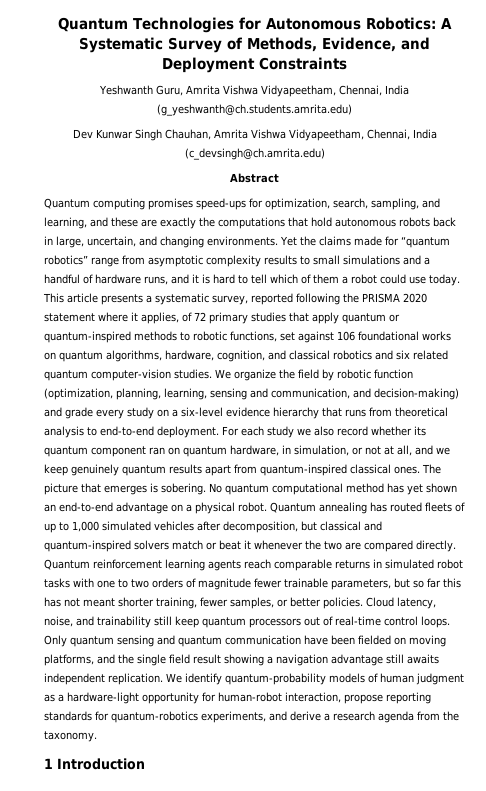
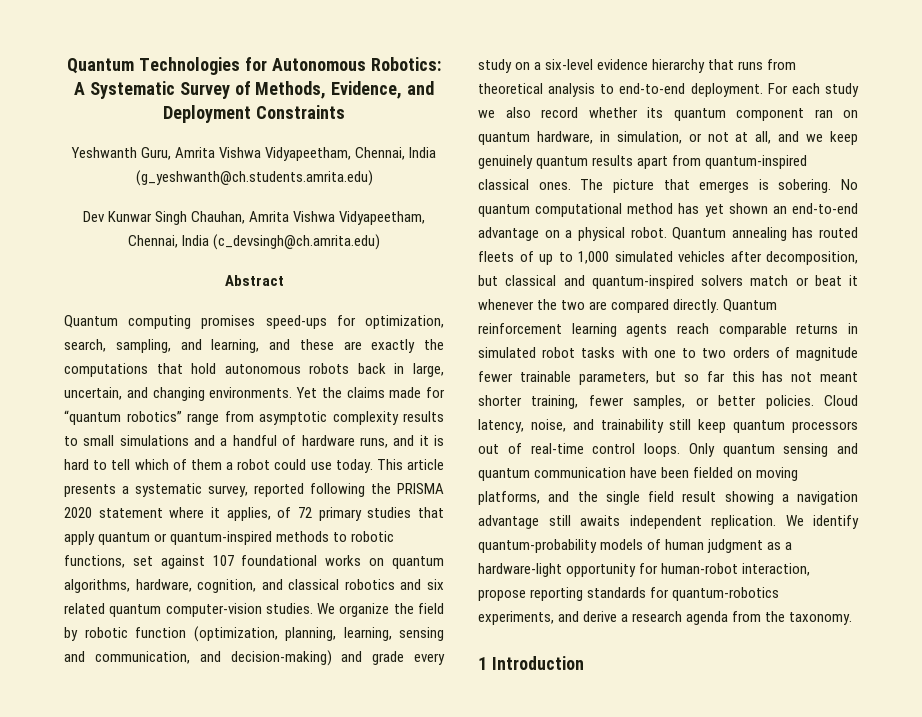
- This article presents a systematic survey, reported following the PRISMA 2020 statement where it applies, of 72 primary studies that apply quantum or quantum-inspired methods to robotic functions, set against 106 foundational works on quantum algorithms, hardware, cognition, and classical robotics and six related quantum computer-vision studies.
+ This article presents a systematic survey, reported following the PRISMA 2020 statement where it applies, of 72 primary studies that apply quantum or quantum-inspired methods to robotic functions, set against 107 foundational works on quantum algorithms, hardware, cognition, and classical robotics and six related quantum computer-vision studies.

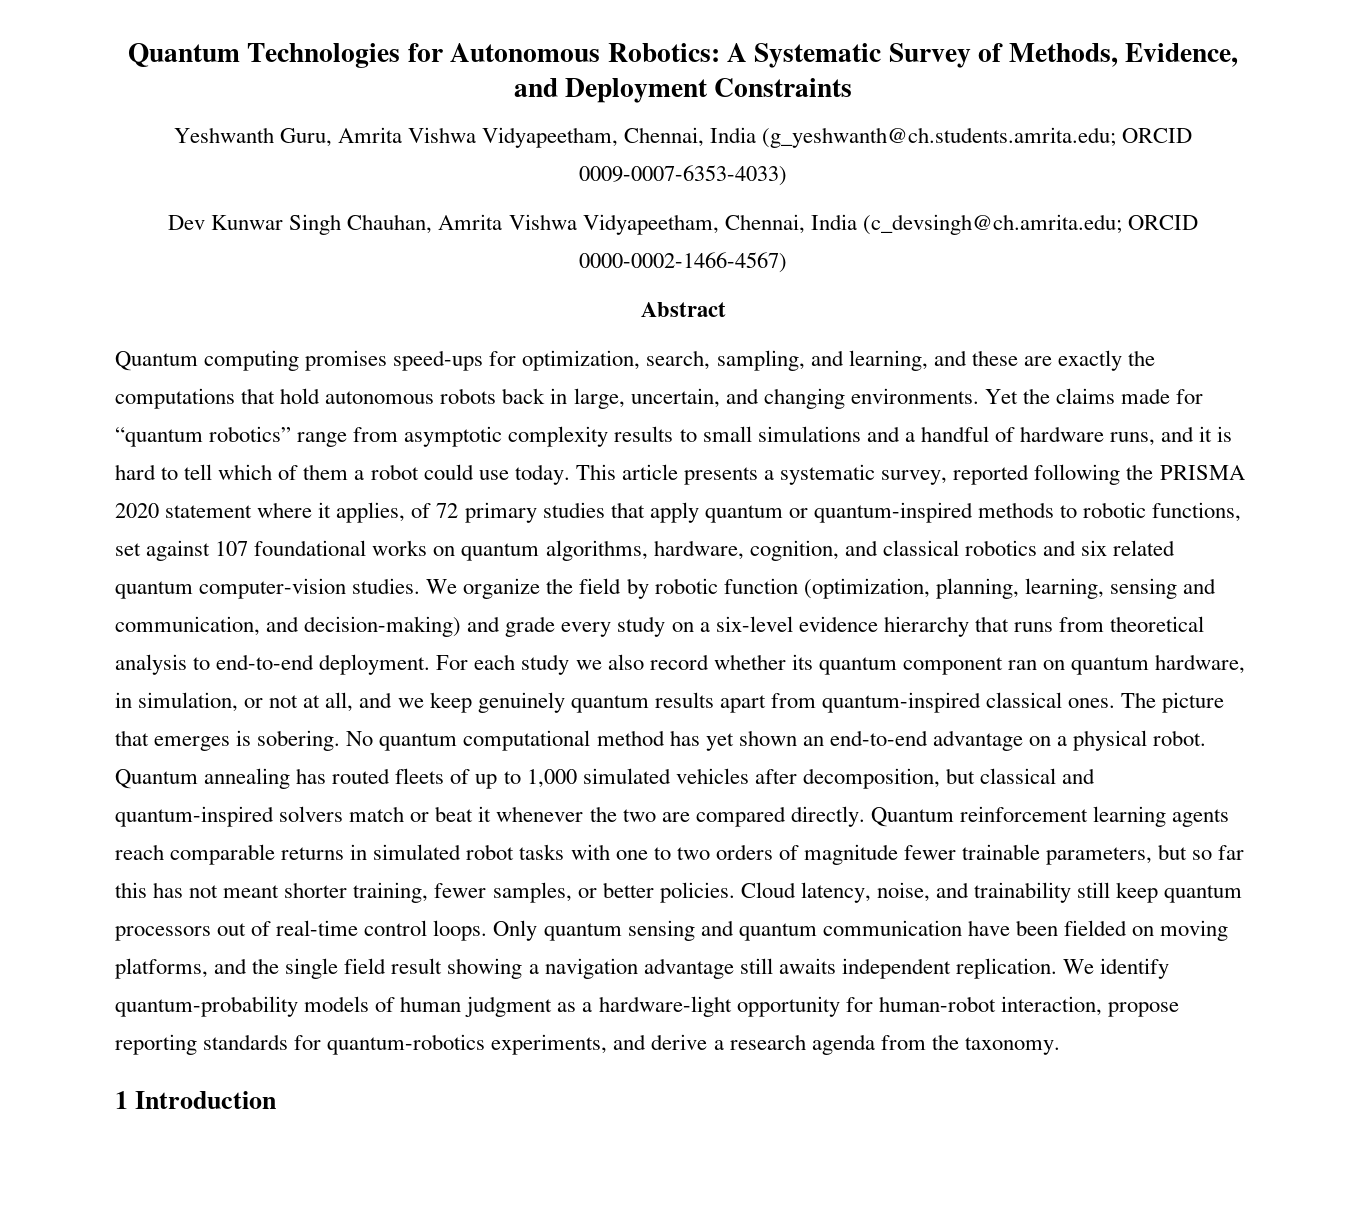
- Yeshwanth Guru, Amrita Vishwa Vidyapeetham, Chennai, India (g_yeshwanth@ch.students.amrita.edu)
+ Yeshwanth Guru, Amrita Vishwa Vidyapeetham, Chennai, India (g_yeshwanth@ch.students.amrita.edu; ORCID 0009-0007-6353-4033)
- Dev Kunwar Singh Chauhan, Amrita Vishwa Vidyapeetham, Chennai, India (c_devsingh@ch.amrita.edu)
+ Dev Kunwar Singh Chauhan, Amrita Vishwa Vidyapeetham, Chennai, India (c_devsingh@ch.amrita.edu; ORCID 0000-0002-1466-4567)

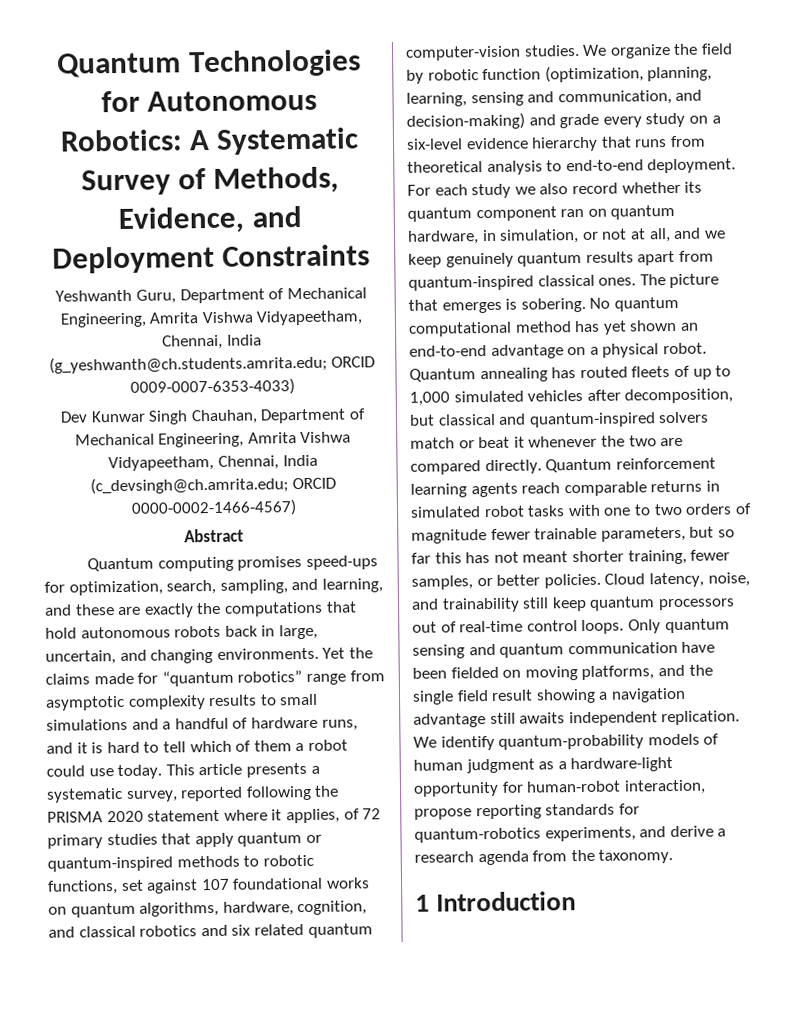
- Yeshwanth Guru, Amrita Vishwa Vidyapeetham, Chennai, India (g_yeshwanth@ch.students.amrita.edu; ORCID 0009-0007-6353-4033)
+ Yeshwanth Guru, Department of Mechanical Engineering, Amrita Vishwa Vidyapeetham, Chennai, India (g_yeshwanth@ch.students.amrita.edu; ORCID 0009-0007-6353-4033)
- Dev Kunwar Singh Chauhan, Amrita Vishwa Vidyapeetham, Chennai, India (c_devsingh@ch.amrita.edu; ORCID 0000-0002-1466-4567)
+ Dev Kunwar Singh Chauhan, Department of Mechanical Engineering, Amrita Vishwa Vidyapeetham, Chennai, India (c_devsingh@ch.amrita.edu; ORCID 0000-0002-1466-4567)

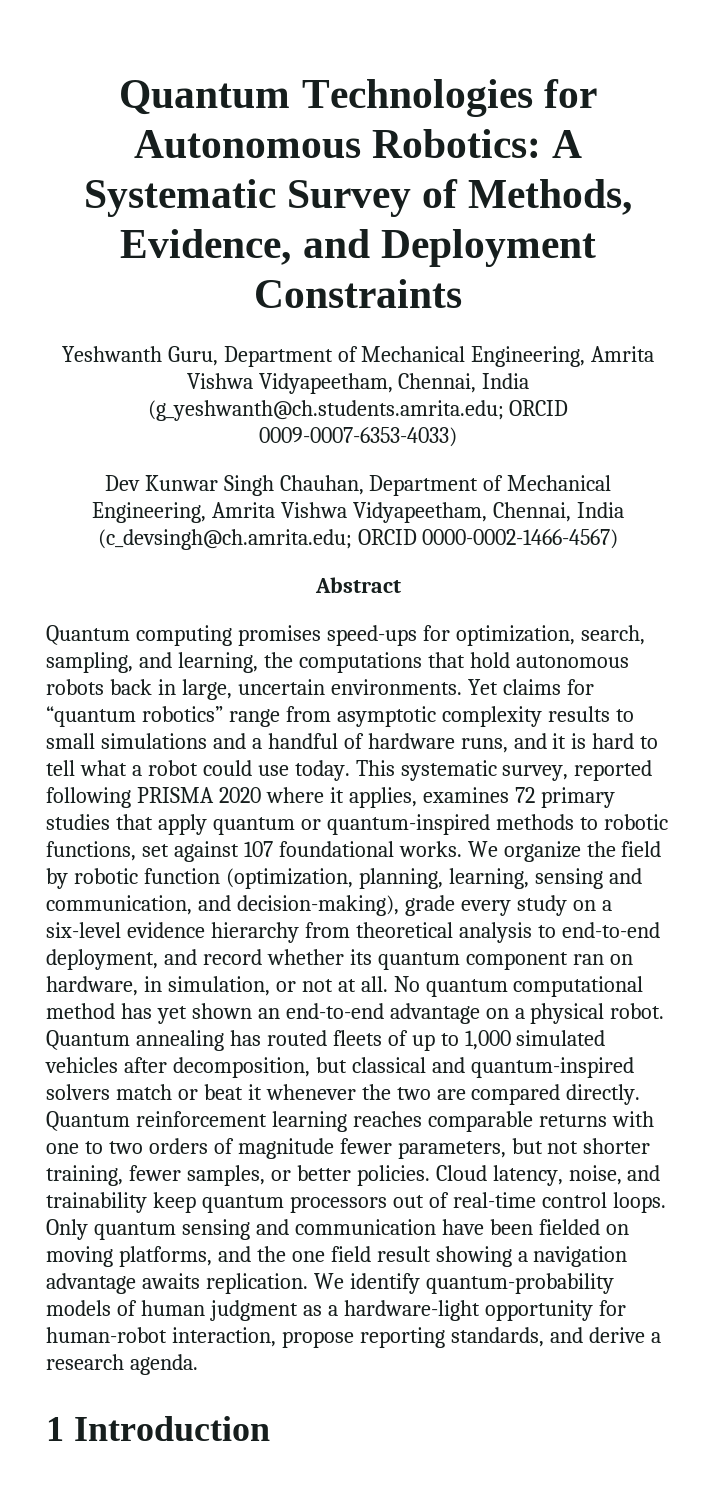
- Quantum computing promises speed-ups for optimization, search, sampling, and learning, and these are exactly the computations that hold autonomous robots back in large, uncertain, and changing environments. Yet the claims made for “quantum robotics” range from asymptotic complexity results to small simulations and a handful of hardware runs, and it is hard to tell which of them a robot could use today.
+ Quantum computing promises speed-ups for optimization, search, sampling, and learning, the computations that hold autonomous robots back in large, uncertain environments. Yet claims for “quantum robotics” range from asymptotic complexity results to small simulations and a handful of hardware runs, and it is hard to tell what a robot could use today.
- This article presents a systematic survey, reported following the PRISMA 2020 statement where it applies, of 72 primary studies that apply quantum or quantum-inspired methods to robotic functions, set against 107 foundational works on quantum algorithms, hardware, cognition, and classical robotics and six related quantum computer-vision studies.
+ This systematic survey, reported following PRISMA 2020 where it applies, examines 72 primary studies that apply quantum or quantum-inspired methods to robotic functions, set against 107 foundational works.
- We organize the field by robotic function (optimization, planning, learning, sensing and communication, and decision-making) and grade every study on a six-level evidence hierarchy that runs from theoretical analysis to end-to-end deployment. For each study we also record whether its quantum component ran on quantum hardware, in simulation, or not at all, and we keep genuinely quantum results apart from quantum-inspired classical ones. The picture that emerges is sobering.
+ We organize the field by robotic function (optimization, planning, learning, sensing and communication, and decision-making), grade every study on a six-level evidence hierarchy from theoretical analysis to end-to-end deployment, and record whether its quantum component ran on hardware, in simulation, or not at all.
- Quantum reinforcement learning agents reach comparable returns in simulated robot tasks with one to two orders of magnitude fewer trainable parameters, but so far this has not meant shorter training, fewer samples, or better policies.
+ Quantum reinforcement learning reaches comparable returns with one to two orders of magnitude fewer parameters, but not shorter training, fewer samples, or better policies.
- Cloud latency, noise, and trainability still keep quantum processors out of real-time control loops.
+ Cloud latency, noise, and trainability keep quantum processors out of real-time control loops.
- Only quantum sensing and quantum communication have been fielded on moving platforms, and the single field result showing a navigation advantage still awaits independent replication.
+ Only quantum sensing and communication have been fielded on moving platforms, and the one field result showing a navigation advantage awaits replication.
- We identify quantum-probability models of human judgment as a hardware-light opportunity for human-robot interaction, propose reporting standards for quantum-robotics experiments, and derive a research agenda from the taxonomy.
+ We identify quantum-probability models of human judgment as a hardware-light opportunity for human-robot interaction, propose reporting standards, and derive a research agenda.

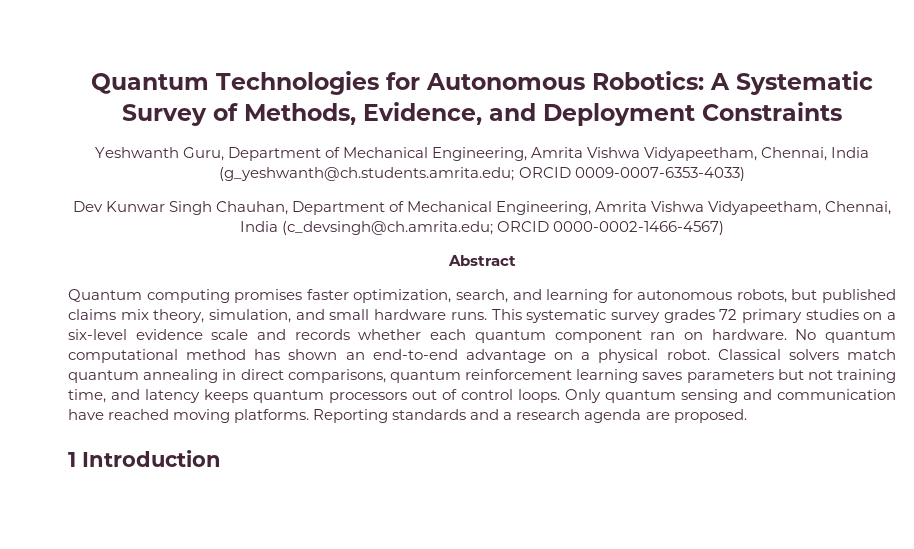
- Quantum computing promises speed-ups for optimization, search, sampling, and learning, the computations that hold autonomous robots back in large, uncertain environments. Yet claims for “quantum robotics” range from asymptotic complexity results to small simulations and a handful of hardware runs, and it is hard to tell what a robot could use today. This systematic survey, reported following PRISMA 2020 where it applies, examines 72 primary studies that apply quantum or quantum-inspired methods to robotic functions, set against 107 foundational works. We organize the field by robotic function (optimization, planning, learning, sensing and communication, and decision-making), grade every study on a six-level evidence hierarchy from theoretical analysis to end-to-end deployment, and record whether its quantum component ran on hardware, in simulation, or not at all.
+ Quantum computing promises faster optimization, search, and learning for autonomous robots, but published claims mix theory, simulation, and small hardware runs. This systematic survey grades 72 primary studies on a six-level evidence scale and records whether each quantum component ran on hardware.
- No quantum computational method has yet shown an end-to-end advantage on a physical robot.
+ No quantum computational method has shown an end-to-end advantage on a physical robot.
- Quantum annealing has routed fleets of up to 1,000 simulated vehicles after decomposition, but classical and quantum-inspired solvers match or beat it whenever the two are compared directly. Quantum reinforcement learning reaches comparable returns with one to two orders of magnitude fewer parameters, but not shorter training, fewer samples, or better policies. Cloud latency, noise, and trainability keep quantum processors out of real-time control loops.
+ Classical solvers match quantum annealing in direct comparisons, quantum reinforcement learning saves parameters but not training time, and latency keeps quantum processors out of control loops.
- Only quantum sensing and communication have been fielded on moving platforms, and the one field result showing a navigation advantage awaits replication. We identify quantum-probability models of human judgment as a hardware-light opportunity for human-robot interaction, propose reporting standards, and derive a research agenda.
+ Only quantum sensing and communication have reached moving platforms. Reporting standards and a research agenda are proposed.

